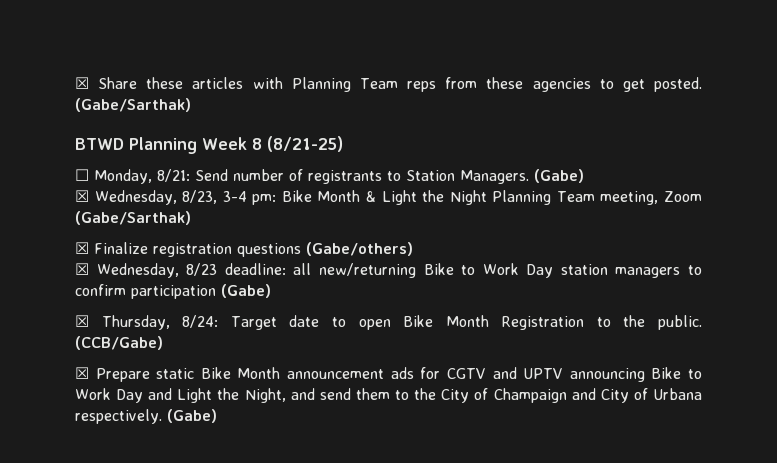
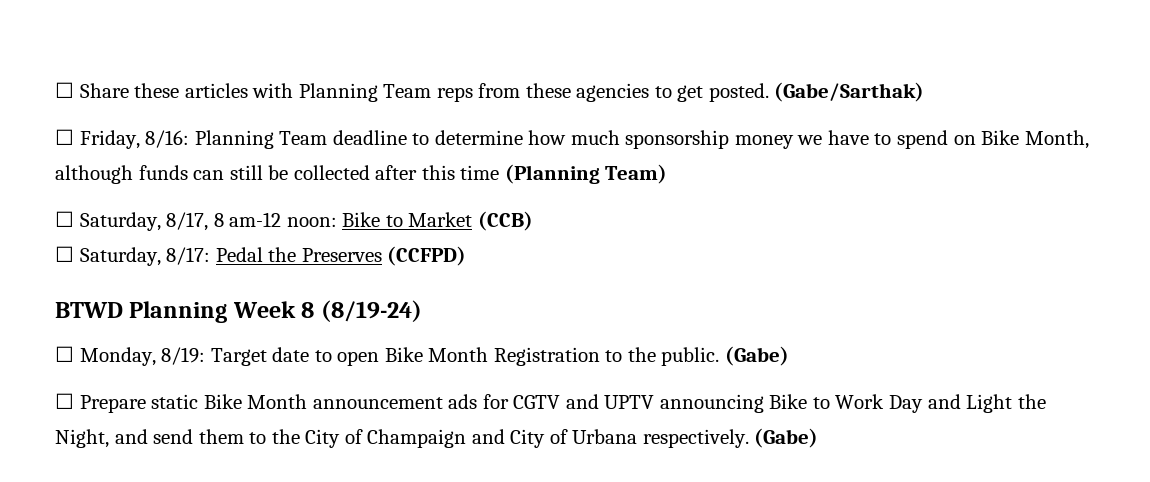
- ☒ Share these articles with Planning Team reps from these agencies to get posted.
+ ☐ Share these articles with Planning Team reps from these agencies to get posted.
+ ☐ Friday, 8/16: Planning Team deadline to determine how much sponsorship money we have to spend on Bike Month, although funds can still be collected after this time (Planning Team)
+ ☐ Saturday, 8/17, 8 am-12 noon: Bike to Market (CCB)
+ ☐ Saturday, 8/17: Pedal the Preserves (CCFPD)
- BTWD Planning Week 8 (8/21-25)
+ BTWD Planning Week 8 (8/19-24)
- ☐ Monday, 8/21: Send number of registrants to Station Managers. (Gabe)
- ☒ Wednesday, 8/23, 3-4 pm: Bike Month & Light the Night Planning Team meeting, Zoom (Gabe/Sarthak)
- ☒ Finalize registration questions (Gabe/others)
- ☒ Wednesday, 8/23 deadline: all new/returning Bike to Work Day station managers to confirm participation (Gabe)
- ☒ Thursday, 8/24: Target date to open Bike Month Registration to the public. (CCB/Gabe)
- ☒ Prepare static Bike Month announcement ads for CGTV and UPTV announcing Bike to Work Day and Light the Night, and send them to the City of Champaign and City of Urbana respectively.
+ ☐ Monday, 8/19: Target date to open Bike Month Registration to the public. (Gabe)
+ ☐ Prepare static Bike Month announcement ads for CGTV and UPTV announcing Bike to Work Day and Light the Night, and send them to the City of Champaign and City of Urbana respectively.

